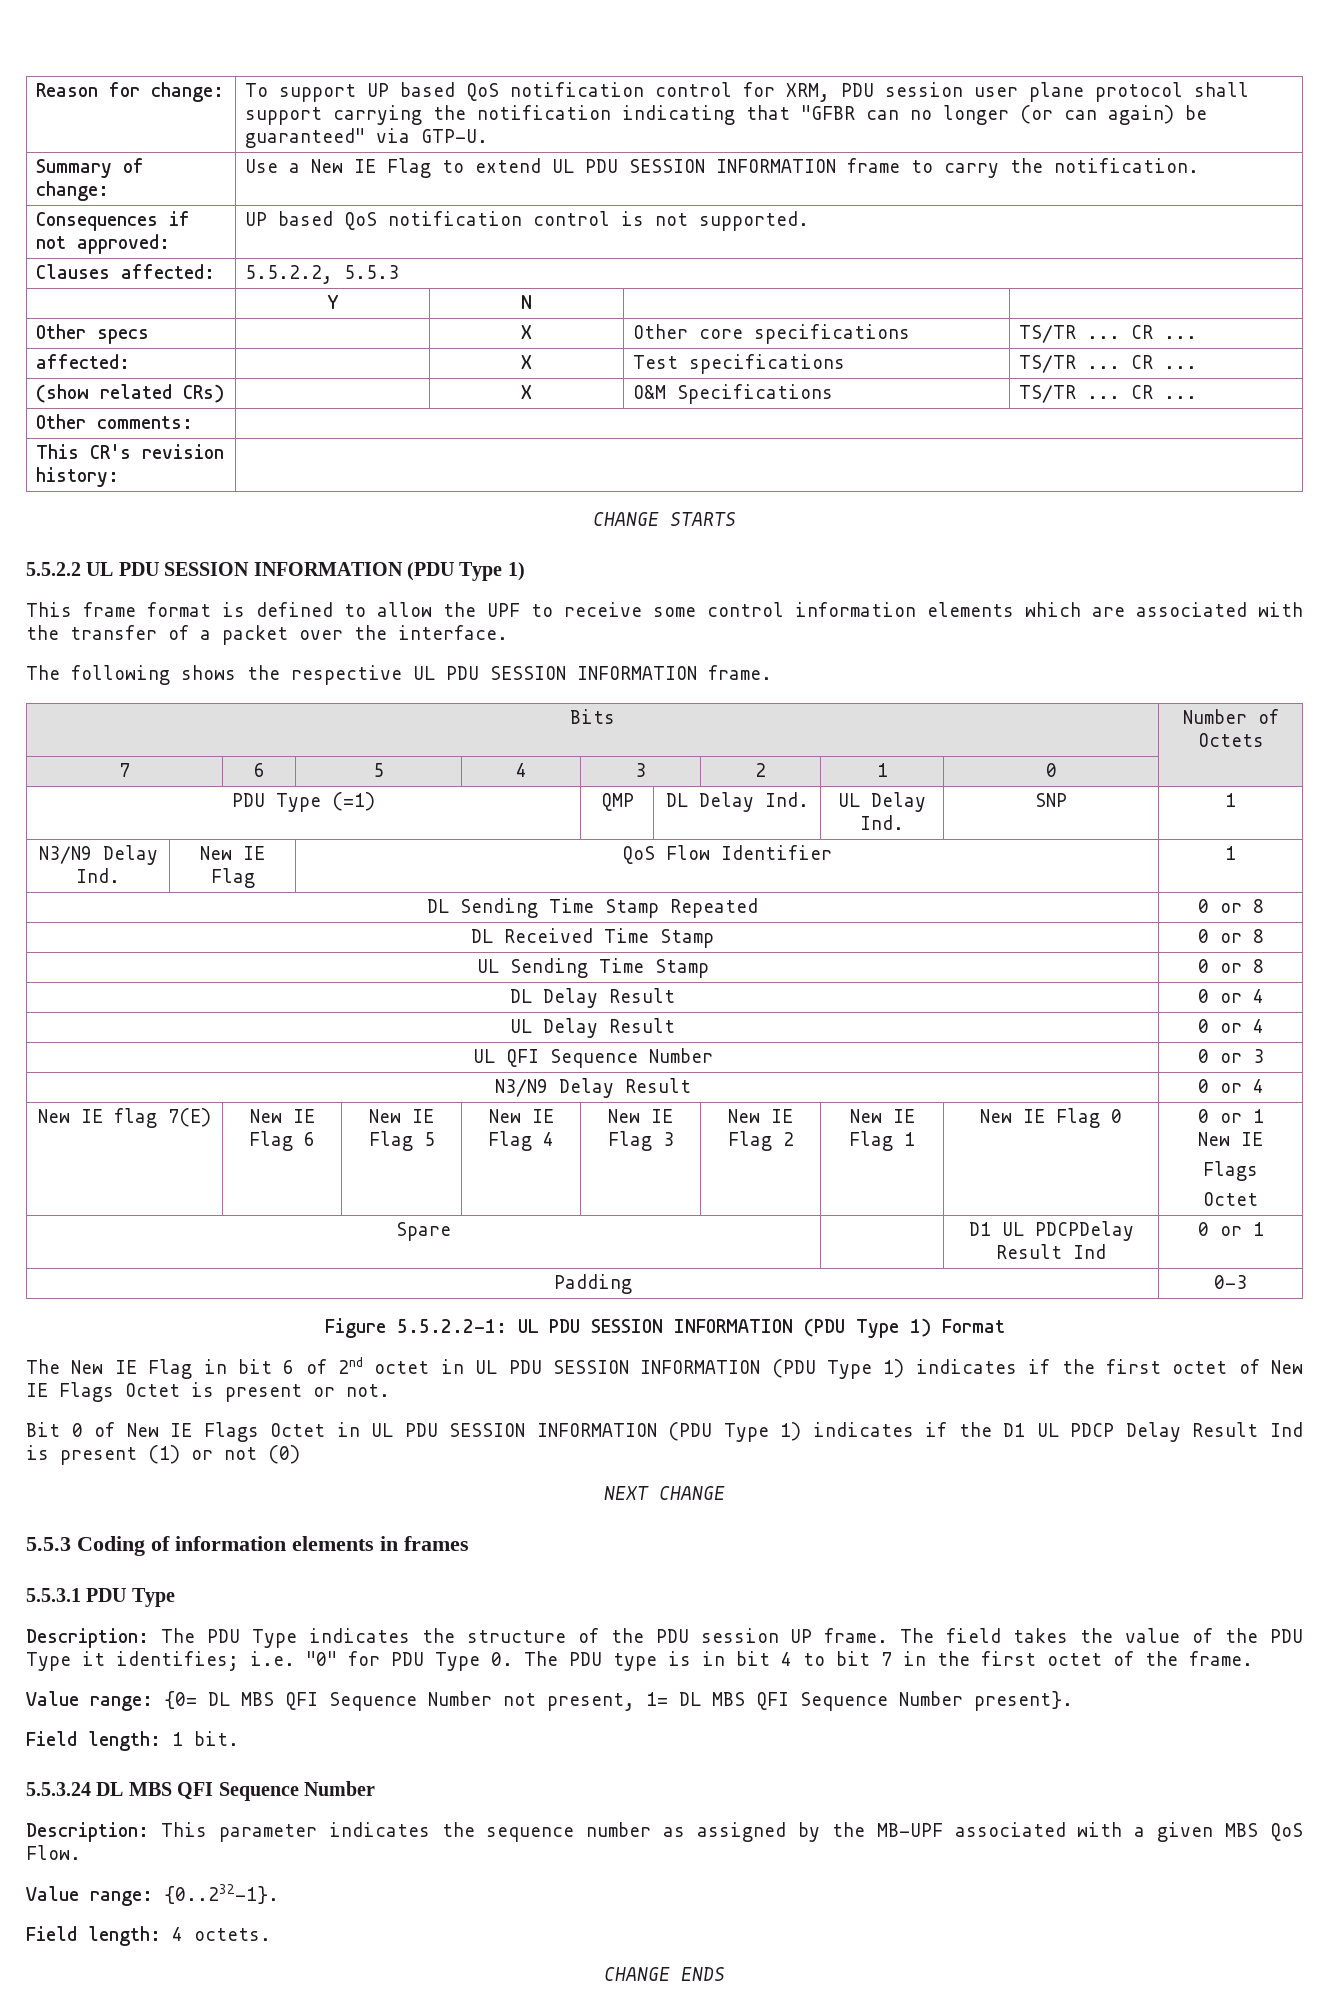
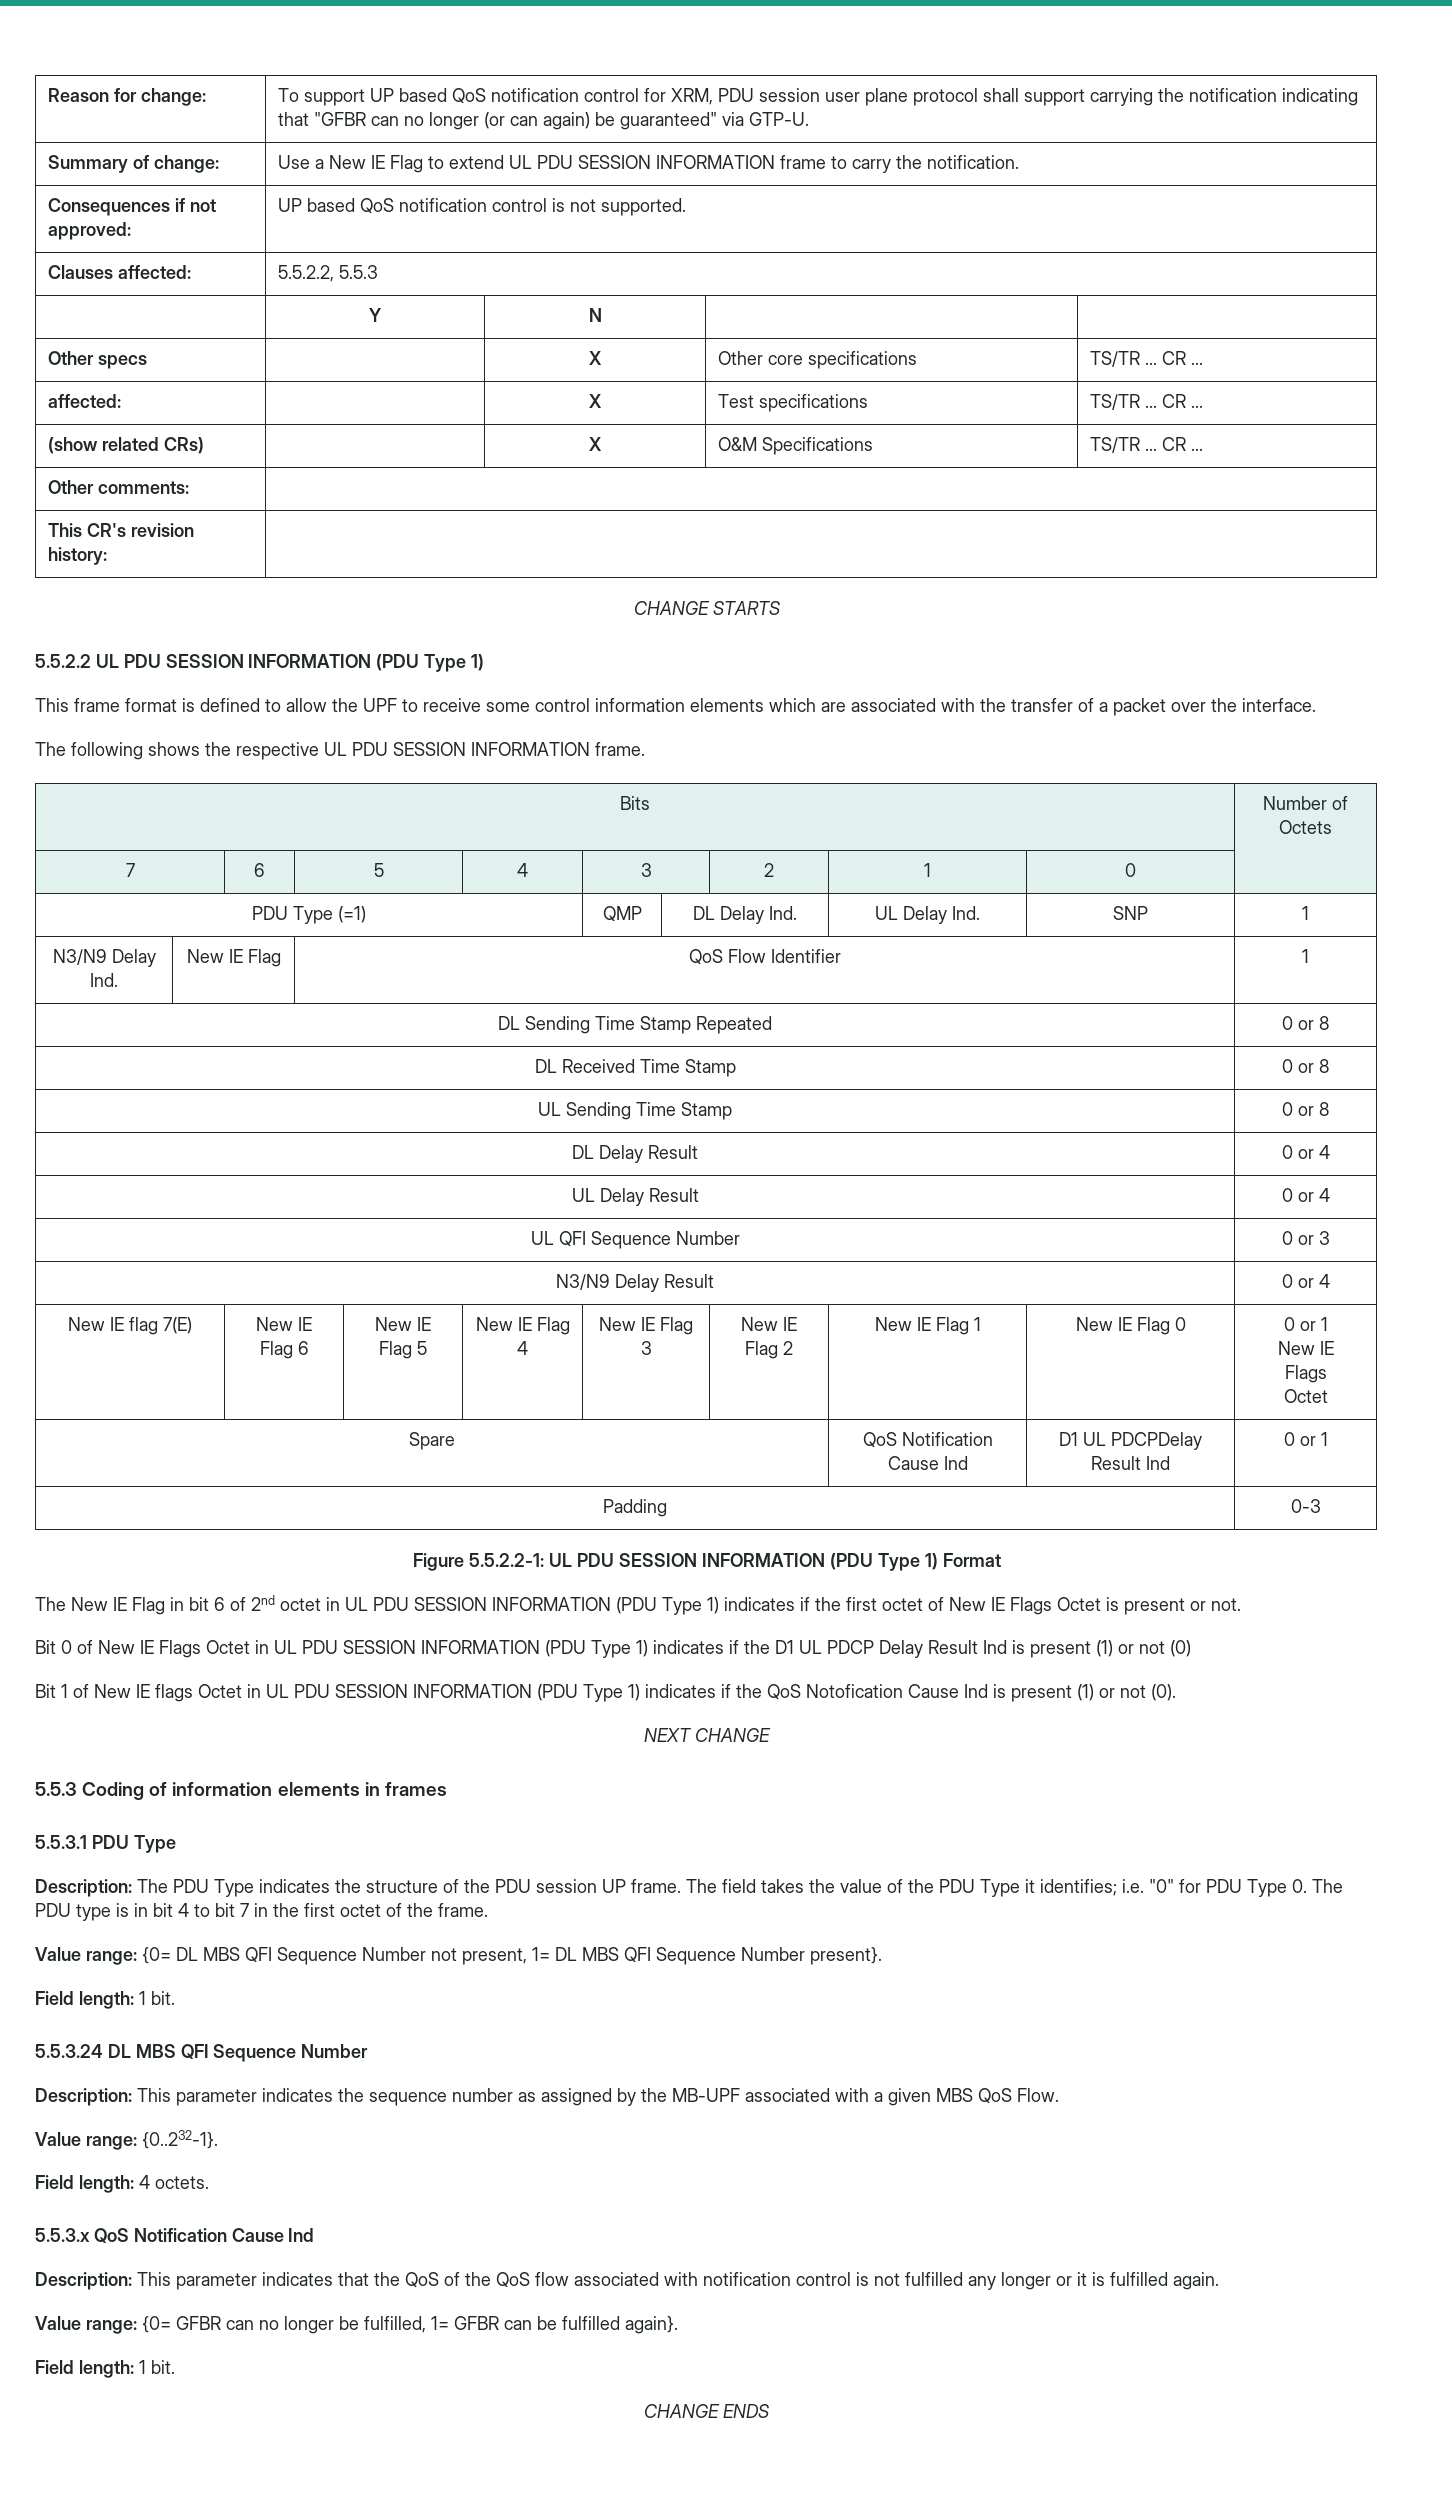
- Spare | | D1 UL PDCPDelay Result Ind | 0 or 1
+ Spare | QoS Notification Cause Ind | D1 UL PDCPDelay Result Ind | 0 or 1
+ Bit 1 of New IE flags Octet in UL PDU SESSION INFORMATION (PDU Type 1) indicates if the QoS Notofication Cause Ind is present (1) or not (0).
+ 5.5.3.x QoS Notification Cause Ind
+ Description: This parameter indicates that the QoS of the QoS flow associated with notification control is not fulfilled any longer or it is fulfilled again.
+ Value range: {0= GFBR can no longer be fulfilled, 1= GFBR can be fulfilled again}.
+ Field length: 1 bit.

